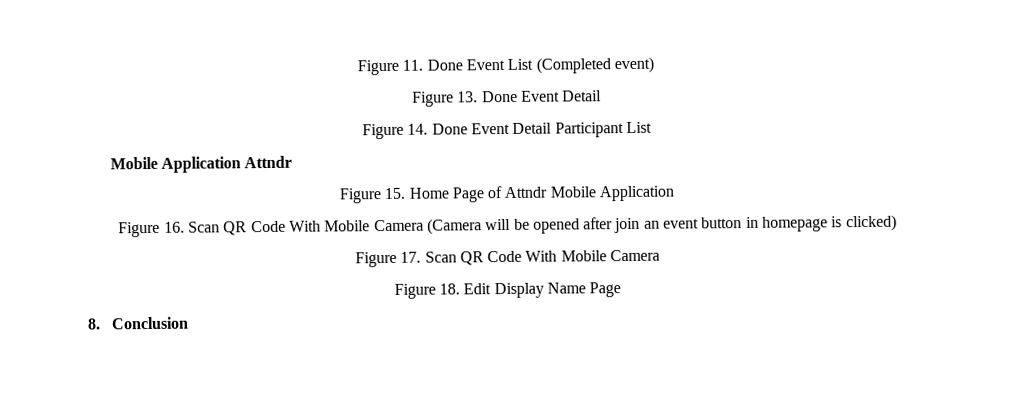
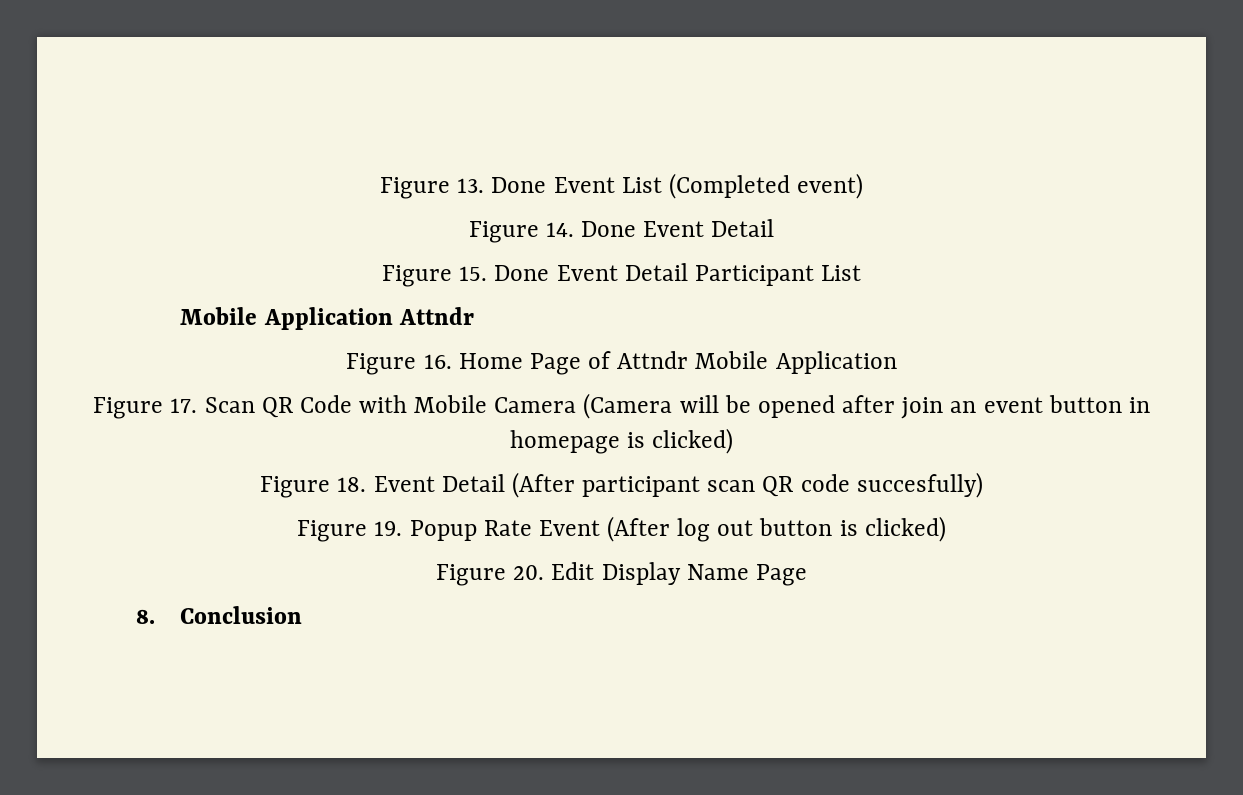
- Figure 11. Done Event List (Completed event)
+ Figure 13. Done Event List (Completed event)
- Figure 13. Done Event Detail
+ Figure 14. Done Event Detail
- Figure 14. Done Event Detail Participant List
+ Figure 15. Done Event Detail Participant List
- Figure 15. Home Page of Attndr Mobile Application
+ Figure 16. Home Page of Attndr Mobile Application
- Figure 16. Scan QR Code With Mobile Camera (Camera will be opened after join an event button in homepage is clicked)
+ Figure 17. Scan QR Code with Mobile Camera (Camera will be opened after join an event button in homepage is clicked)
- Figure 17. Scan QR Code With Mobile Camera
- Figure 18. Edit Display Name Page
+ Figure 18. Event Detail (After participant scan QR code succesfully)
+ Figure 19. Popup Rate Event (After log out button is clicked)
+ Figure 20. Edit Display Name Page

